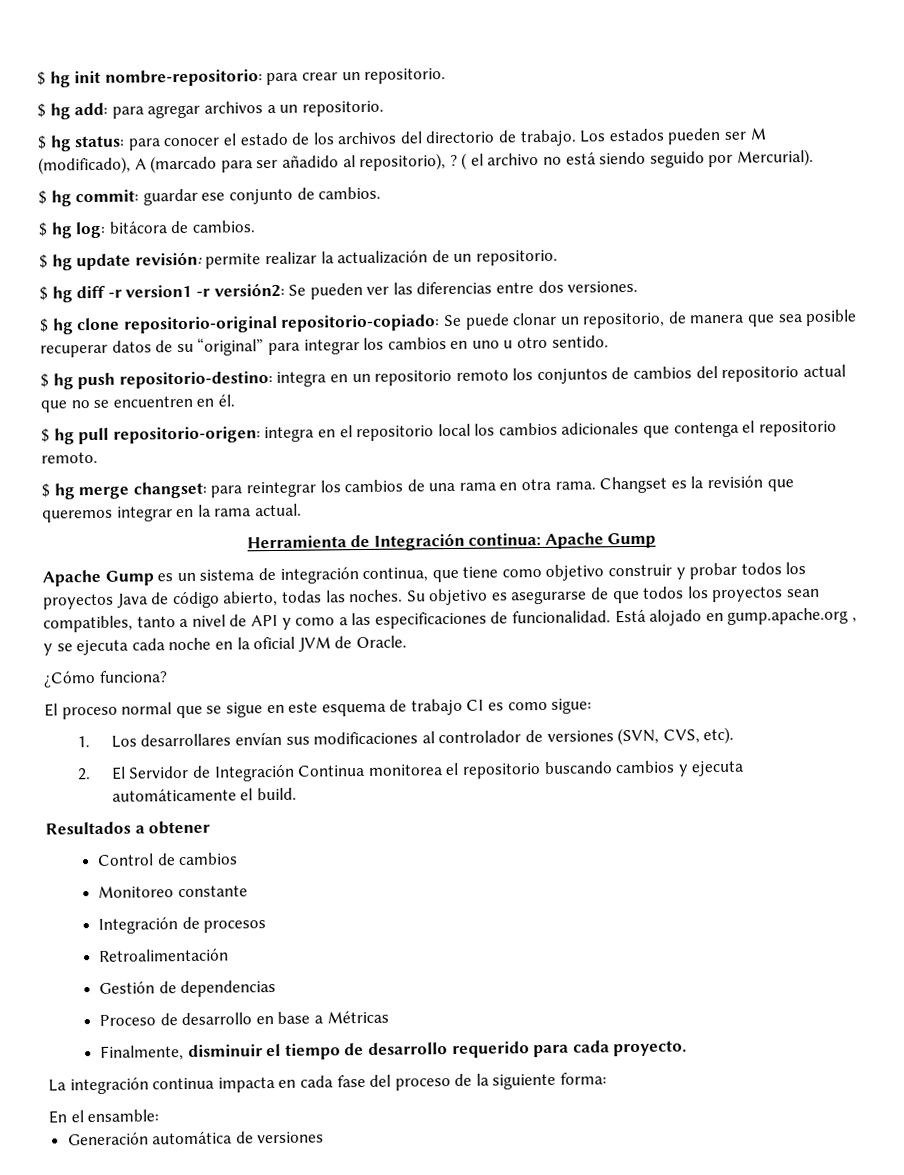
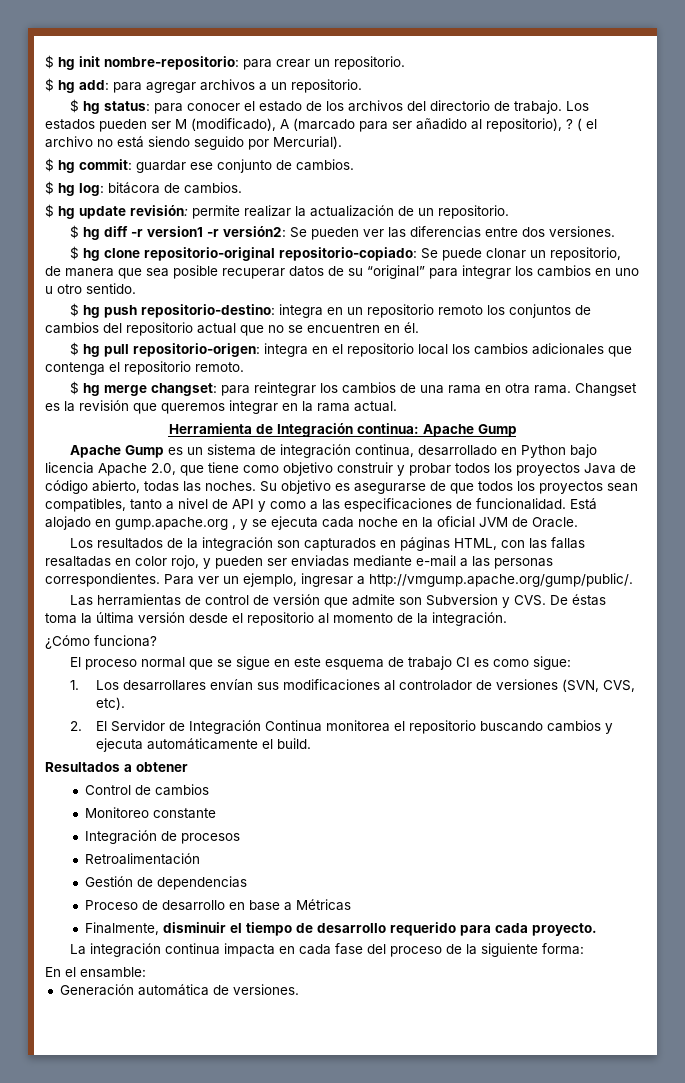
- Apache Gump es un sistema de integración continua, que tiene como objetivo construir y probar todos los proyectos Java de código abierto, todas las noches.
+ Apache Gump es un sistema de integración continua, desarrollado en Python bajo licencia Apache 2.0, que tiene como objetivo construir y probar todos los proyectos Java de código abierto, todas las noches.
+ Los resultados de la integración son capturados en páginas HTML, con las fallas resaltadas en color rojo, y pueden ser enviadas mediante e-mail a las personas correspondientes. Para ver un ejemplo, ingresar a http://vmgump.apache.org/gump/public/.
+ Las herramientas de control de versión que admite son Subversion y CVS. De éstas toma la última versión desde el repositorio al momento de la integración.
- Generación automática de versiones
+ Generación automática de versiones.

